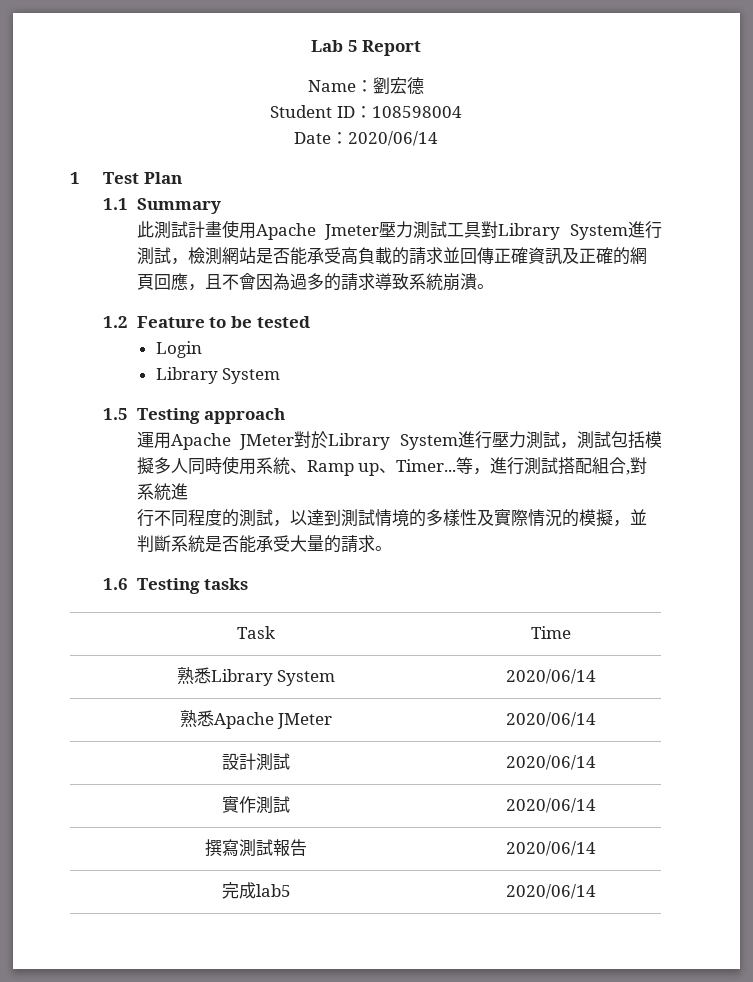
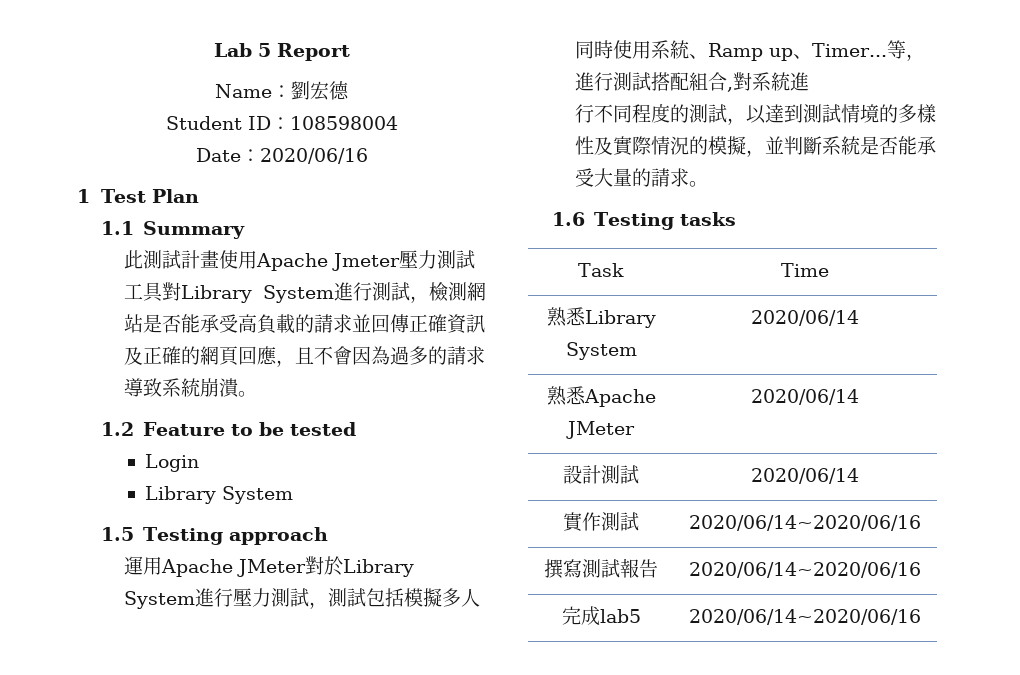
- Date：2020/06/14
+ Date：2020/06/16
- 實作測試 | 2020/06/14
+ 實作測試 | 2020/06/14~2020/06/16
- 撰寫測試報告 | 2020/06/14
+ 撰寫測試報告 | 2020/06/14~2020/06/16
- 完成lab5 | 2020/06/14
+ 完成lab5 | 2020/06/14~2020/06/16

